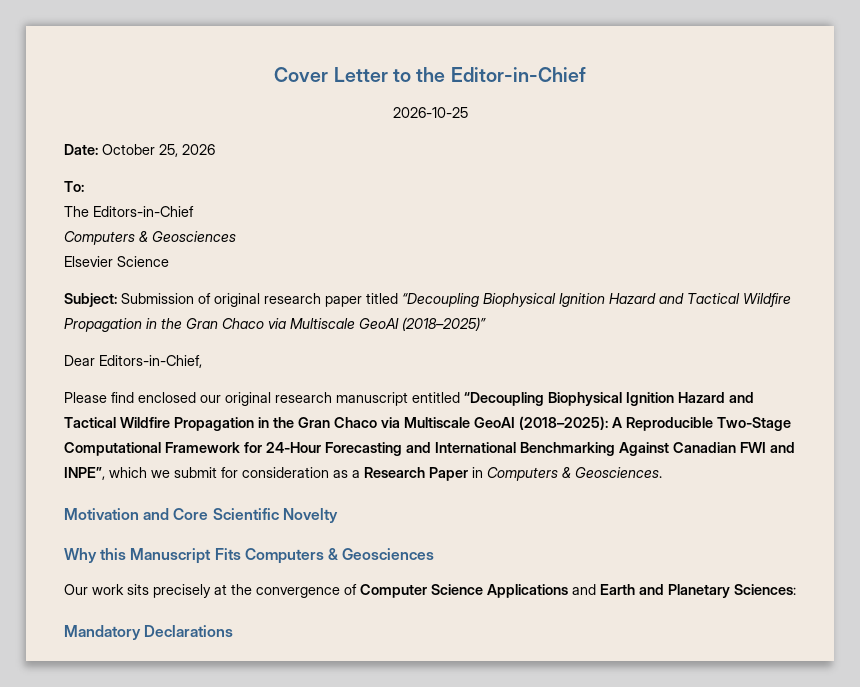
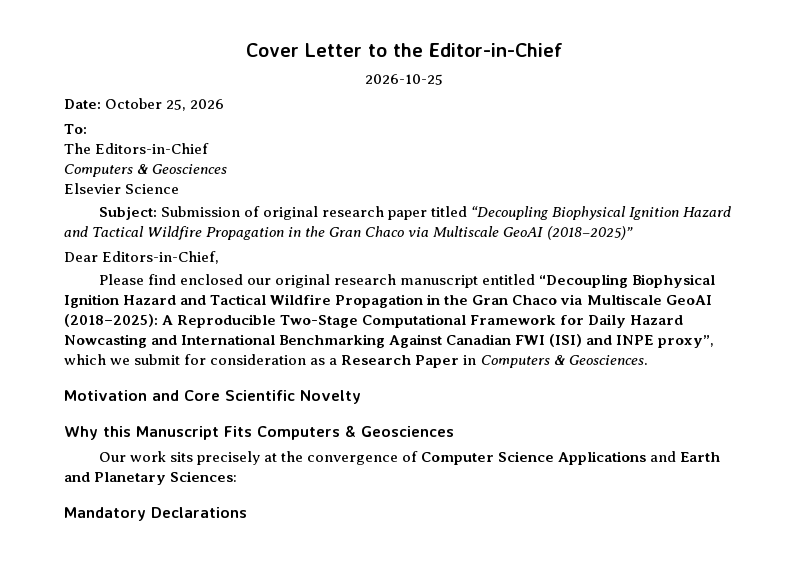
- Please find enclosed our original research manuscript entitled “Decoupling Biophysical Ignition Hazard and Tactical Wildfire Propagation in the Gran Chaco via Multiscale GeoAI (2018–2025): A Reproducible Two-Stage Computational Framework for 24-Hour Forecasting and International Benchmarking Against Canadian FWI and INPE”, which we submit for consideration as a Research Paper in Computers & Geosciences.
+ Please find enclosed our original research manuscript entitled “Decoupling Biophysical Ignition Hazard and Tactical Wildfire Propagation in the Gran Chaco via Multiscale GeoAI (2018–2025): A Reproducible Two-Stage Computational Framework for Daily Hazard Nowcasting and International Benchmarking Against Canadian FWI (ISI) and INPE proxy”, which we submit for consideration as a Research Paper in Computers & Geosciences.

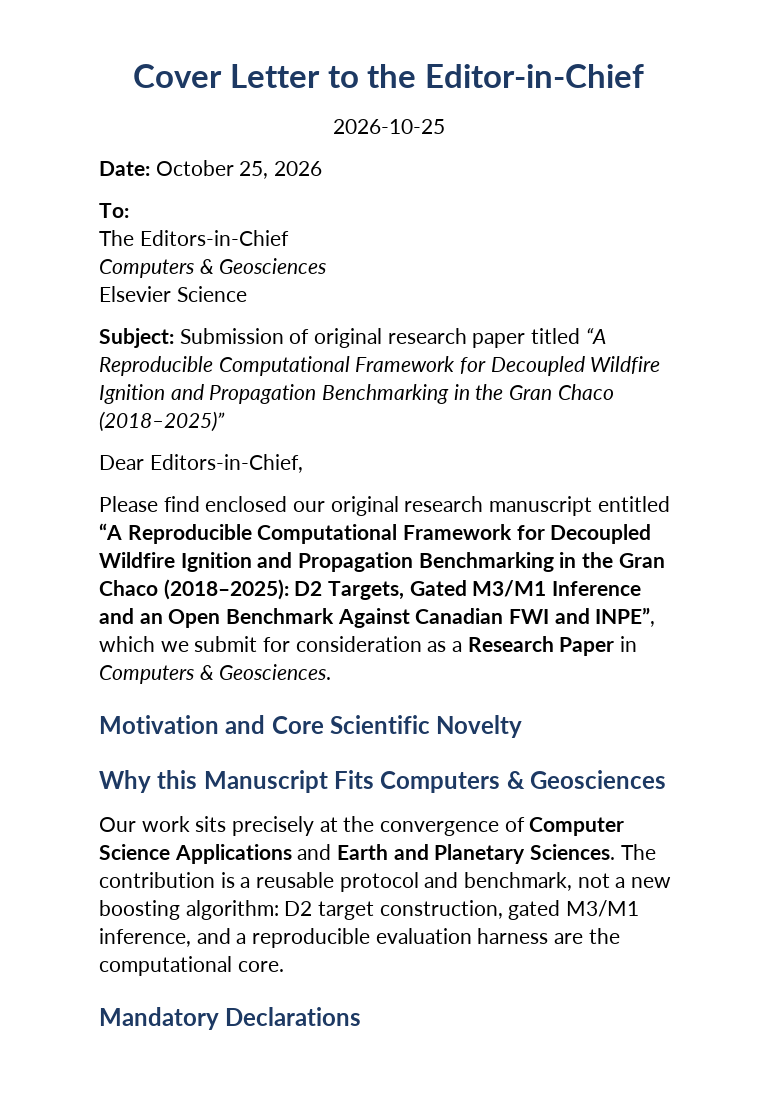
- Subject: Submission of original research paper titled “Decoupling Biophysical Ignition Hazard and Tactical Wildfire Propagation in the Gran Chaco via Multiscale GeoAI (2018–2025)”
+ Subject: Submission of original research paper titled “A Reproducible Computational Framework for Decoupled Wildfire Ignition and Propagation Benchmarking in the Gran Chaco (2018–2025)”
- Please find enclosed our original research manuscript entitled “Decoupling Biophysical Ignition Hazard and Tactical Wildfire Propagation in the Gran Chaco via Multiscale GeoAI (2018–2025): A Reproducible Two-Stage Computational Framework for Daily Hazard Nowcasting and International Benchmarking Against Canadian FWI (ISI) and INPE proxy”, which we submit for consideration as a Research Paper in Computers & Geosciences.
+ Please find enclosed our original research manuscript entitled “A Reproducible Computational Framework for Decoupled Wildfire Ignition and Propagation Benchmarking in the Gran Chaco (2018–2025): D2 Targets, Gated M3/M1 Inference and an Open Benchmark Against Canadian FWI and INPE”, which we submit for consideration as a Research Paper in Computers & Geosciences.
- Our work sits precisely at the convergence of Computer Science Applications and Earth and Planetary Sciences:
+ Our work sits precisely at the convergence of Computer Science Applications and Earth and Planetary Sciences. The contribution is a reusable protocol and benchmark, not a new boosting algorithm: D2 target construction, gated M3/M1 inference, and a reproducible evaluation harness are the computational core.

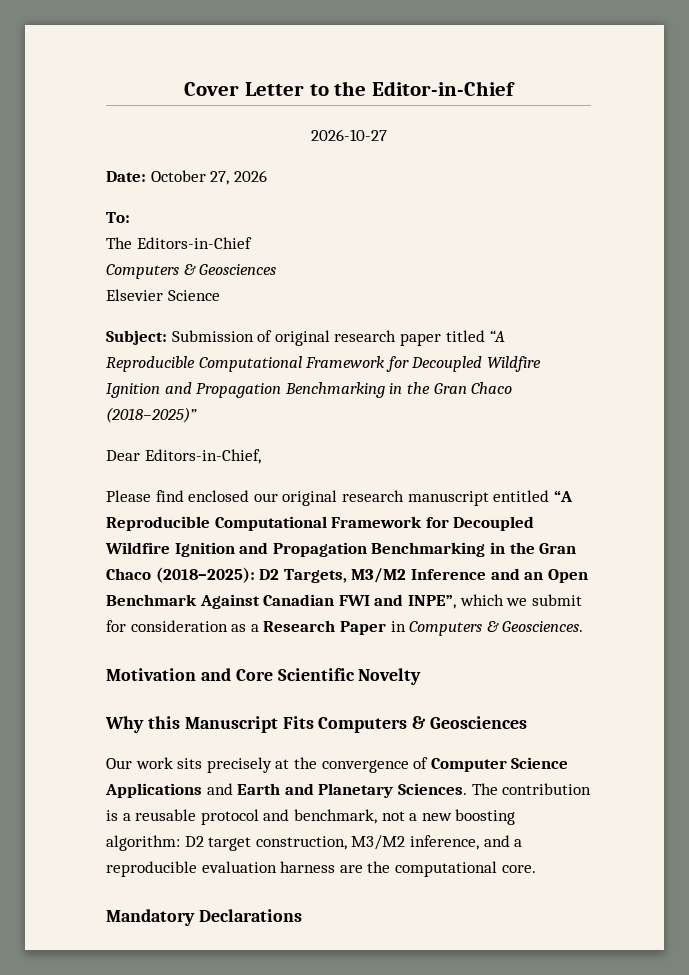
- 2026-10-25
+ 2026-10-27
- Date: October 25, 2026
+ Date: October 27, 2026
- Please find enclosed our original research manuscript entitled “A Reproducible Computational Framework for Decoupled Wildfire Ignition and Propagation Benchmarking in the Gran Chaco (2018–2025): D2 Targets, Gated M3/M1 Inference and an Open Benchmark Against Canadian FWI and INPE”, which we submit for consideration as a Research Paper in Computers & Geosciences.
+ Please find enclosed our original research manuscript entitled “A Reproducible Computational Framework for Decoupled Wildfire Ignition and Propagation Benchmarking in the Gran Chaco (2018–2025): D2 Targets, M3/M2 Inference and an Open Benchmark Against Canadian FWI and INPE”, which we submit for consideration as a Research Paper in Computers & Geosciences.
- The contribution is a reusable protocol and benchmark, not a new boosting algorithm: D2 target construction, gated M3/M1 inference, and a reproducible evaluation harness are the computational core.
+ The contribution is a reusable protocol and benchmark, not a new boosting algorithm: D2 target construction, M3/M2 inference, and a reproducible evaluation harness are the computational core.

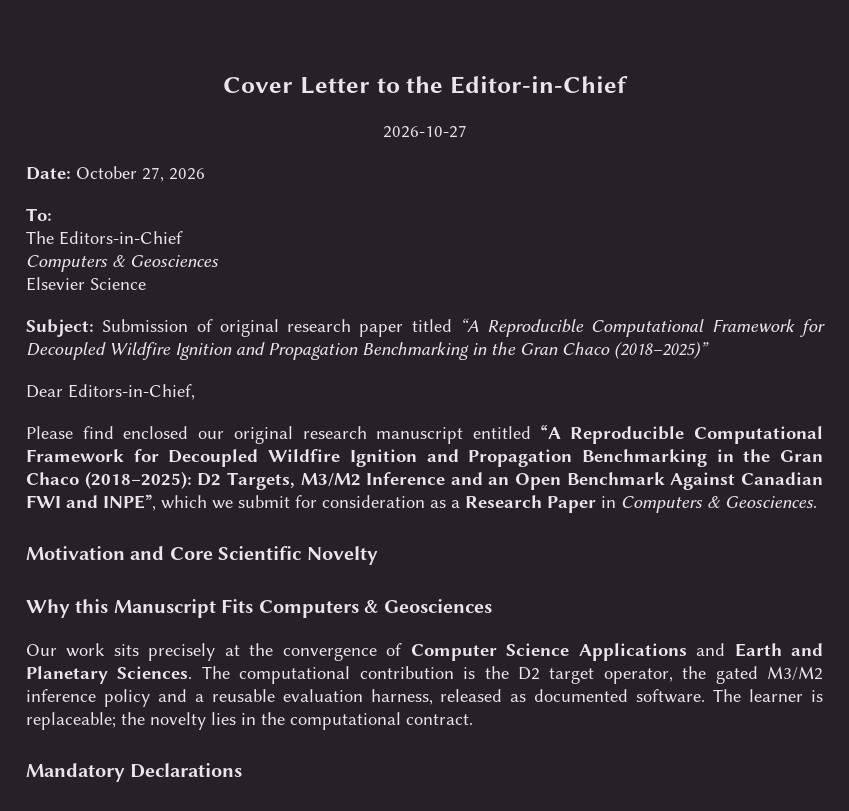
- The contribution is a reusable protocol and benchmark, not a new boosting algorithm: D2 target construction, M3/M2 inference, and a reproducible evaluation harness are the computational core.
+ The computational contribution is the D2 target operator, the gated M3/M2 inference policy and a reusable evaluation harness, released as documented software. The learner is replaceable; the novelty lies in the computational contract.

